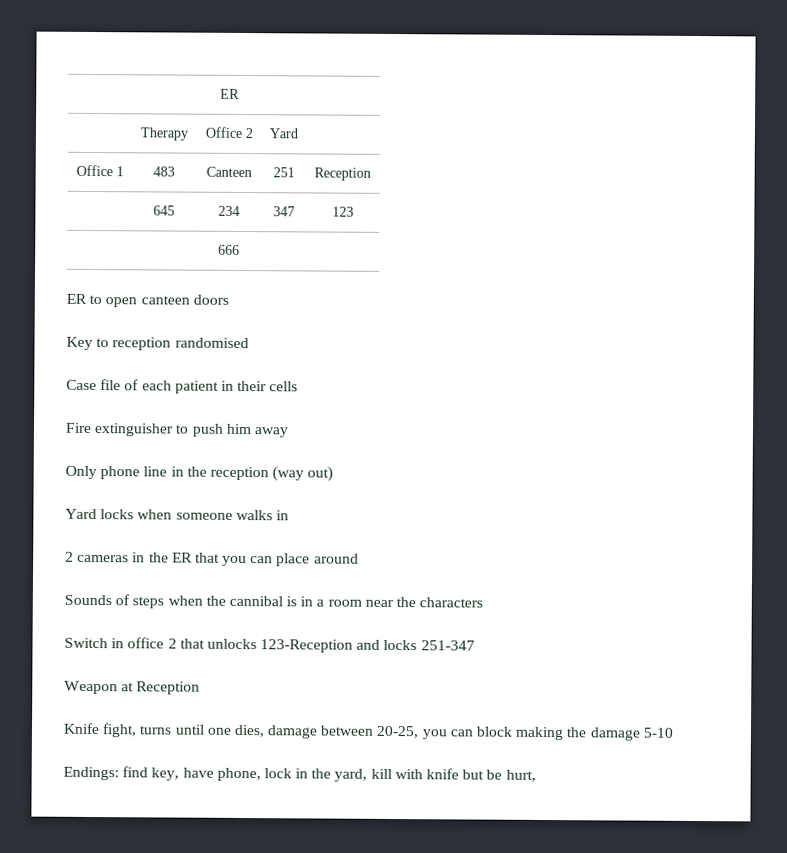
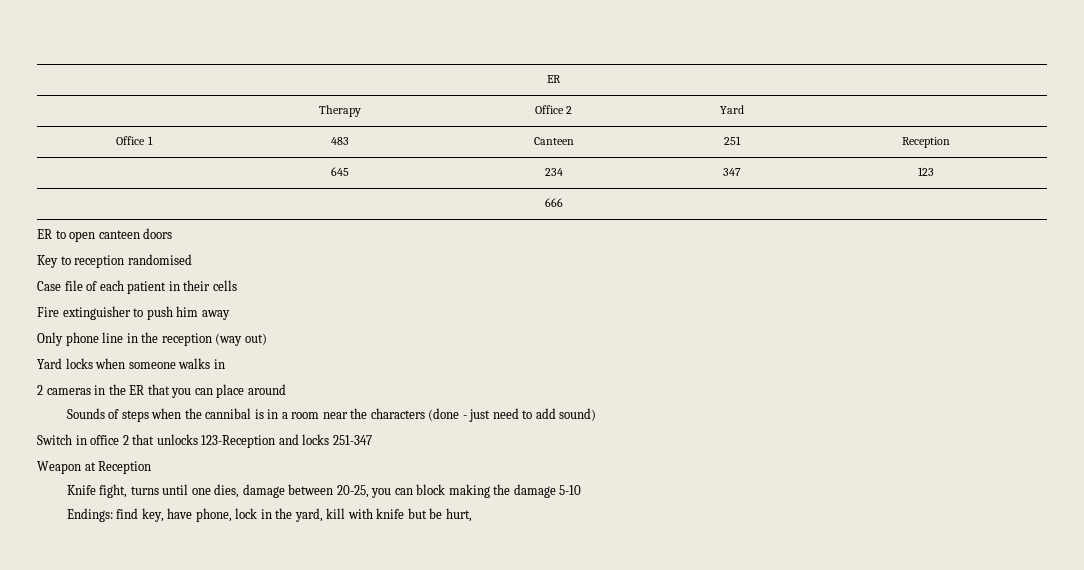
- Sounds of steps when the cannibal is in a room near the characters
+ Sounds of steps when the cannibal is in a room near the characters (done - just need to add sound)

